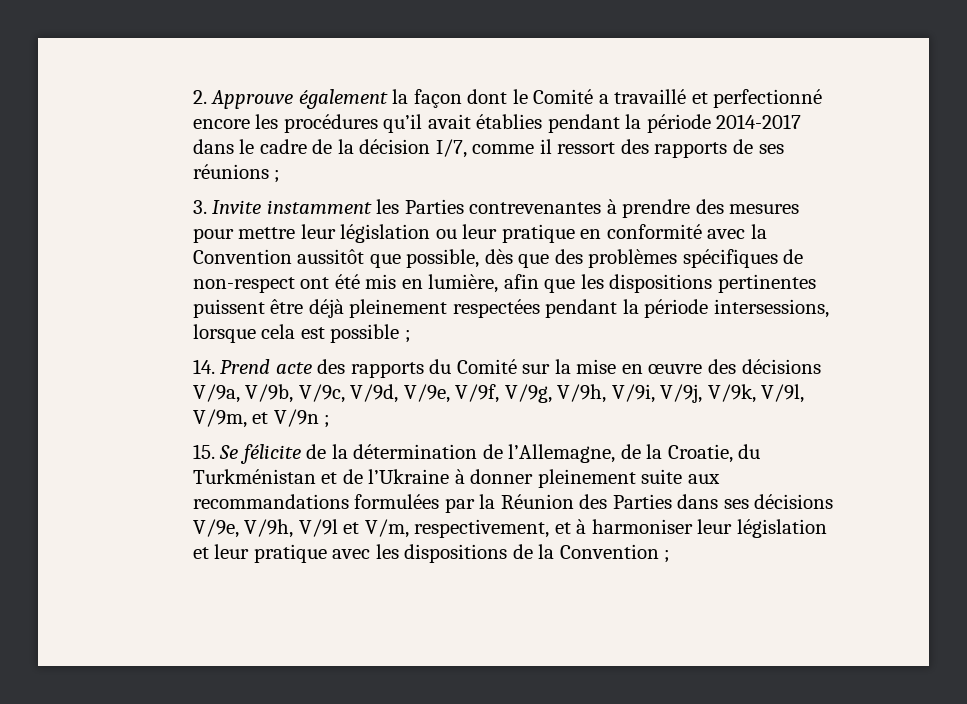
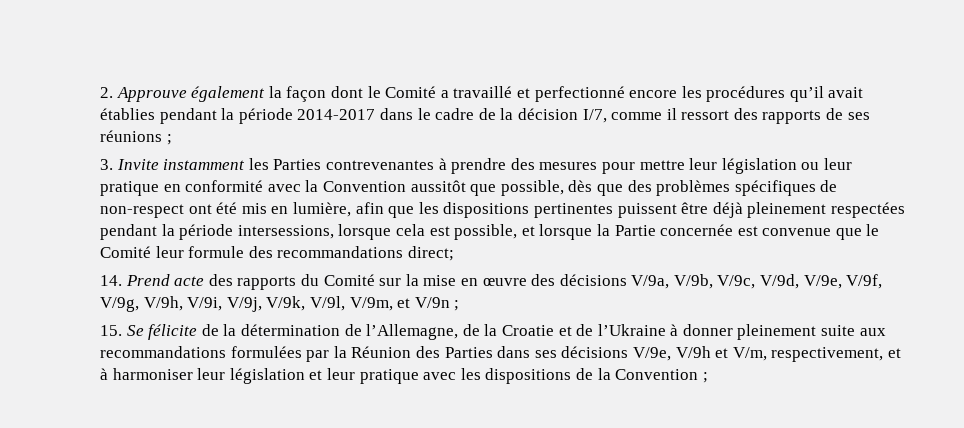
- 3. Invite instamment les Parties contrevenantes à prendre des mesures pour mettre leur législation ou leur pratique en conformité avec la Convention aussitôt que possible, dès que des problèmes spécifiques de non-respect ont été mis en lumière, afin que les dispositions pertinentes puissent être déjà pleinement respectées pendant la période intersessions, lorsque cela est possible ;
+ 3. Invite instamment les Parties contrevenantes à prendre des mesures pour mettre leur législation ou leur pratique en conformité avec la Convention aussitôt que possible, dès que des problèmes spécifiques de non-respect ont été mis en lumière, afin que les dispositions pertinentes puissent être déjà pleinement respectées pendant la période intersessions, lorsque cela est possible, et lorsque la Partie concernée est convenue que le Comité leur formule des recommandations direct;
- 15. Se félicite de la détermination de l’Allemagne, de la Croatie, du Turkménistan et de l’Ukraine à donner pleinement suite aux recommandations formulées par la Réunion des Parties dans ses décisions V/9e, V/9h, V/9l et V/m, respectivement, et à harmoniser leur législation et leur pratique avec les dispositions de la Convention ;
+ 15. Se félicite de la détermination de l’Allemagne, de la Croatie et de l’Ukraine à donner pleinement suite aux recommandations formulées par la Réunion des Parties dans ses décisions V/9e, V/9h et V/m, respectivement, et à harmoniser leur législation et leur pratique avec les dispositions de la Convention ;

